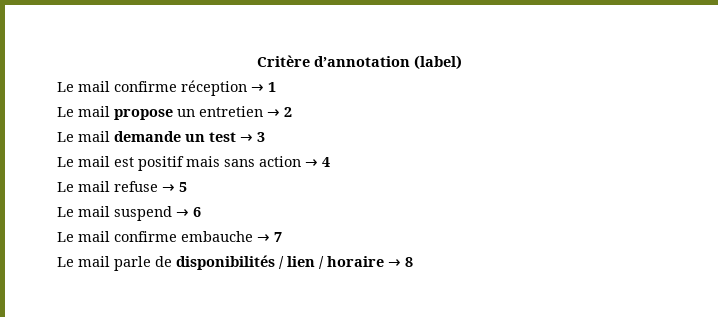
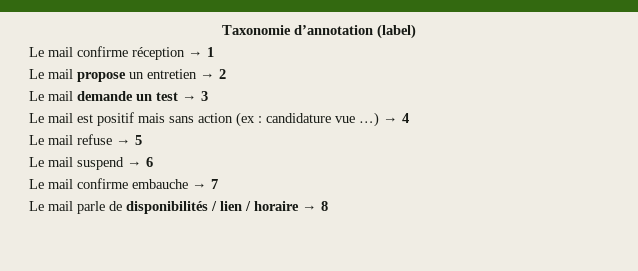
- Critère d’annotation (label)
+ Taxonomie d’annotation (label)
- Le mail est positif mais sans action → 4
+ Le mail est positif mais sans action (ex : candidature vue …) → 4

